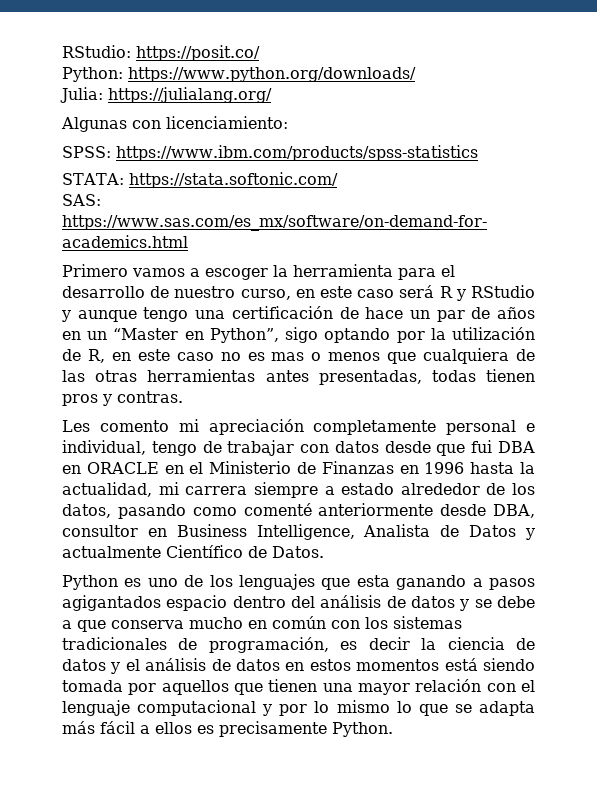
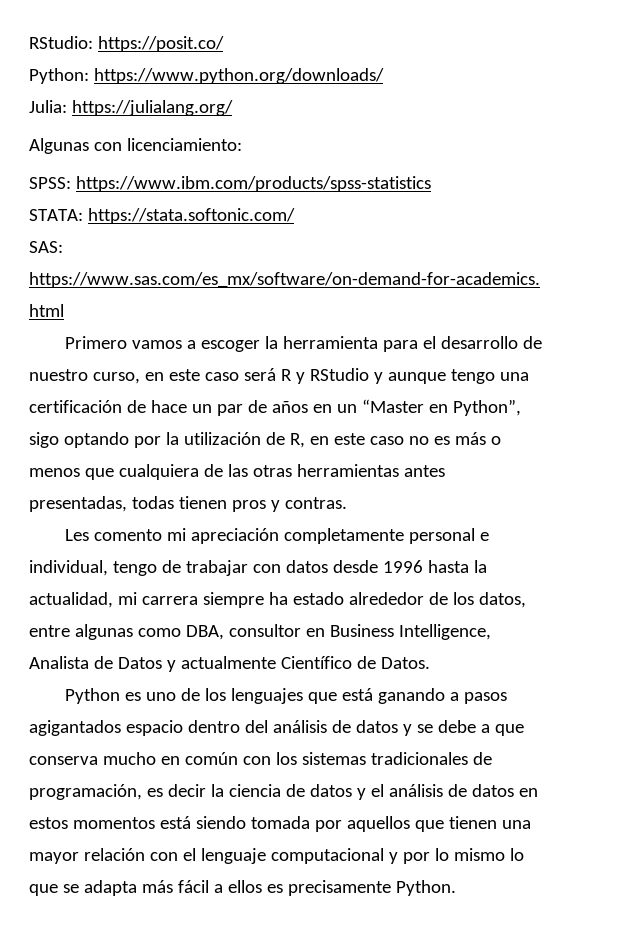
- Primero vamos a escoger la herramienta para el desarrollo de nuestro curso, en este caso será R y RStudio y aunque tengo una certificación de hace un par de años en un “Master en Python”, sigo optando por la utilización de R, en este caso no es mas o menos que cualquiera de las otras herramientas antes presentadas, todas tienen pros y contras.
+ Primero vamos a escoger la herramienta para el desarrollo de nuestro curso, en este caso será R y RStudio y aunque tengo una certificación de hace un par de años en un “Master en Python”, sigo optando por la utilización de R, en este caso no es más o menos que cualquiera de las otras herramientas antes presentadas, todas tienen pros y contras.
- Les comento mi apreciación completamente personal e individual, tengo de trabajar con datos desde que fui DBA en ORACLE en el Ministerio de Finanzas en 1996 hasta la actualidad, mi carrera siempre a estado alrededor de los datos, pasando como comenté anteriormente desde DBA, consultor en Business Intelligence, Analista de Datos y actualmente Científico de Datos.
+ Les comento mi apreciación completamente personal e individual, tengo de trabajar con datos desde 1996 hasta la actualidad, mi carrera siempre ha estado alrededor de los datos, entre algunas como DBA, consultor en Business Intelligence, Analista de Datos y actualmente Científico de Datos.
- Python es uno de los lenguajes que esta ganando a pasos agigantados espacio dentro del análisis de datos y se debe a que conserva mucho en común con los sistemas tradicionales de programación, es decir la ciencia de datos y el análisis de datos en estos momentos está siendo tomada por aquellos que tienen una mayor relación con el lenguaje computacional y por lo mismo lo que se adapta más fácil a ellos es precisamente Python.
+ Python es uno de los lenguajes que está ganando a pasos agigantados espacio dentro del análisis de datos y se debe a que conserva mucho en común con los sistemas tradicionales de programación, es decir la ciencia de datos y el análisis de datos en estos momentos está siendo tomada por aquellos que tienen una mayor relación con el lenguaje computacional y por lo mismo lo que se adapta más fácil a ellos es precisamente Python.

